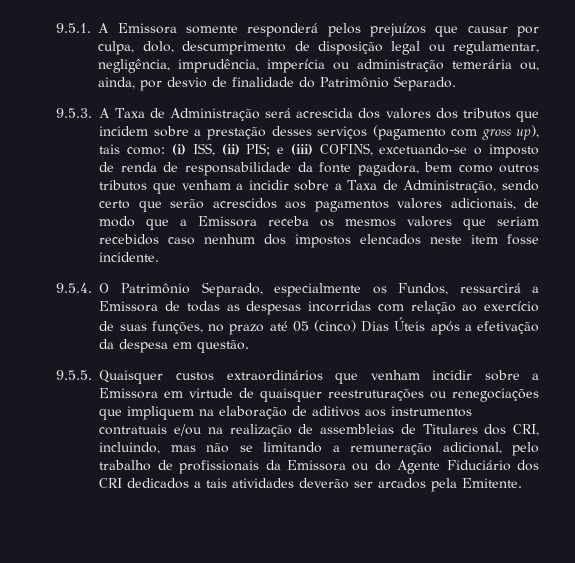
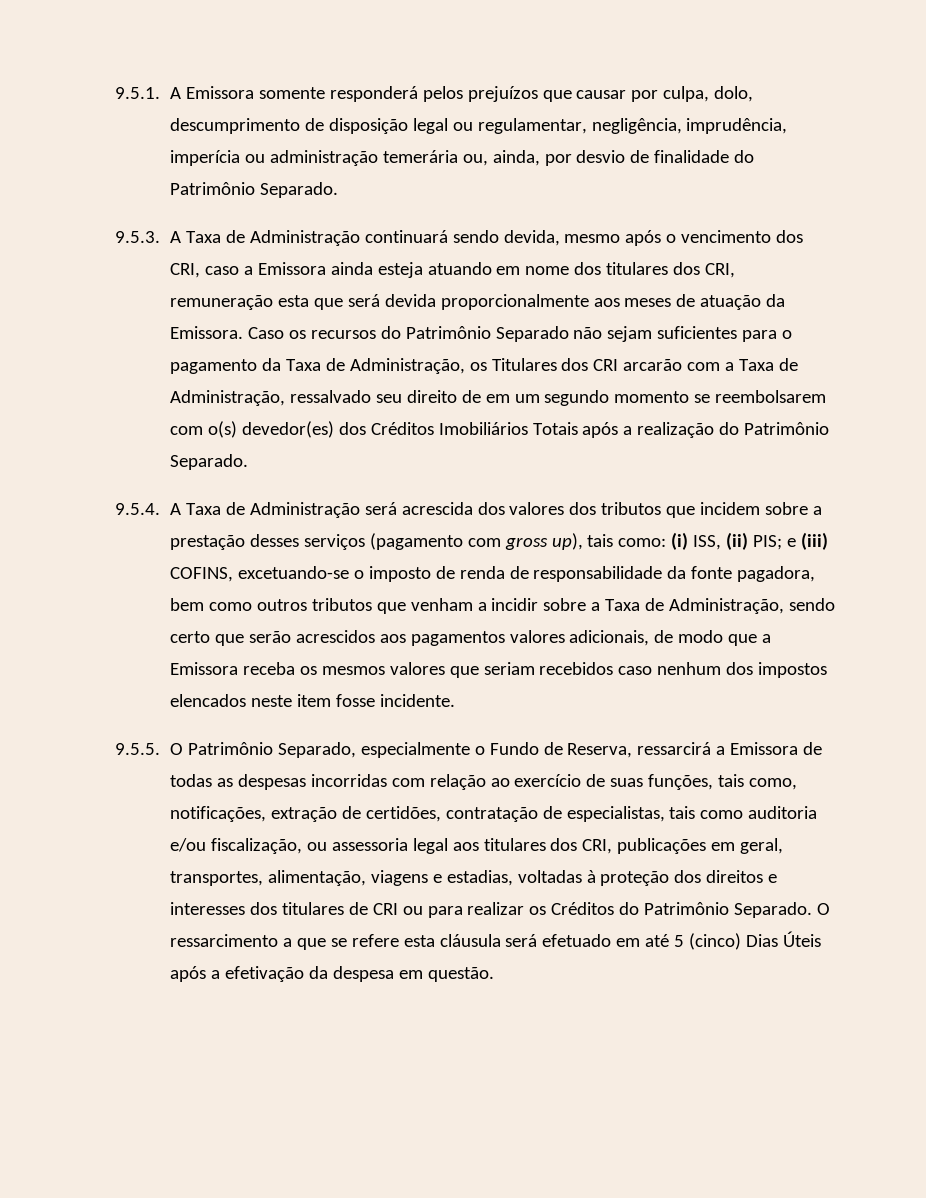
- 9.5.3. A Taxa de Administração será acrescida dos valores dos tributos que incidem sobre a prestação desses serviços (pagamento com gross up), tais como:
+ 9.5.3. A Taxa de Administração continuará sendo devida, mesmo após o vencimento dos CRI, caso a Emissora ainda esteja atuando em nome dos titulares dos CRI, remuneração esta que será devida proporcionalmente aos meses de atuação da Emissora. Caso os recursos do Patrimônio Separado não sejam suficientes para o pagamento da Taxa de Administração, os Titulares dos CRI arcarão com a Taxa de Administração, ressalvado seu direito de em um segundo momento se reembolsarem com o(s) devedor(es) dos Créditos Imobiliários Totais após a realização do Patrimônio Separado.
+ 9.5.4. A Taxa de Administração será acrescida dos valores dos tributos que incidem sobre a prestação desses serviços (pagamento com gross up), tais como:
- 9.5.4. O Patrimônio Separado, especialmente os Fundos, ressarcirá a Emissora de todas as despesas incorridas com relação ao exercício de suas funções, no prazo até 05 (cinco) Dias Úteis após a efetivação da despesa em questão.
+ 9.5.5. O Patrimônio Separado, especialmente o Fundo de Reserva, ressarcirá a Emissora de todas as despesas incorridas com relação ao exercício de suas funções, tais como, notificações, extração de certidões, contratação de especialistas, tais como auditoria e/ou fiscalização, ou assessoria legal aos titulares dos CRI, publicações em geral, transportes, alimentação, viagens e estadias, voltadas à proteção dos direitos e interesses dos titulares de CRI ou para realizar os Créditos do Patrimônio Separado. O ressarcimento a que se refere esta cláusula será efetuado em até 5 (cinco) Dias Úteis após a efetivação da despesa em questão.
- 9.5.5. Quaisquer custos extraordinários que venham incidir sobre a Emissora em virtude de quaisquer reestruturações ou renegociações que impliquem na elaboração de aditivos aos instrumentos contratuais e/ou na realização de assembleias de Titulares dos CRI, incluindo, mas não se limitando a remuneração adicional, pelo trabalho de profissionais da Emissora ou do Agente Fiduciário dos CRI dedicados a tais atividades deverão ser arcados pela Emitente.

